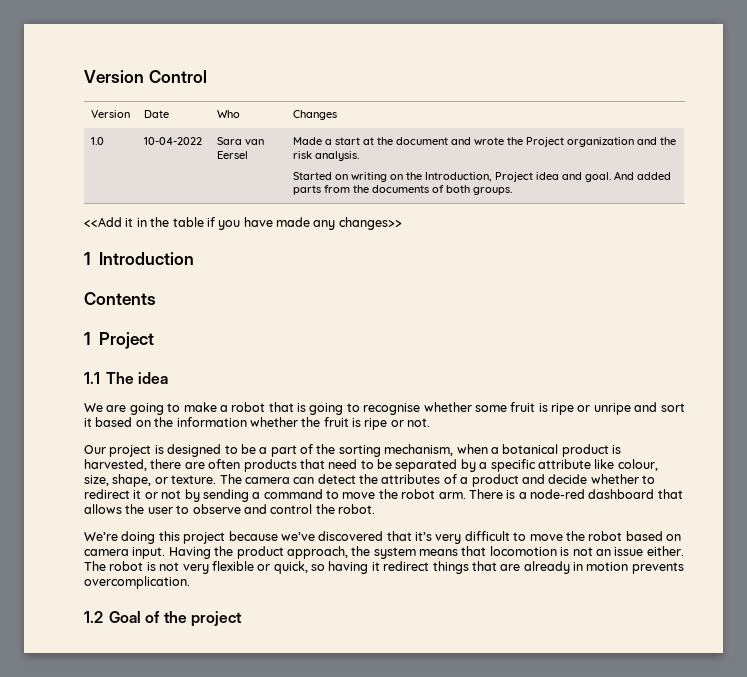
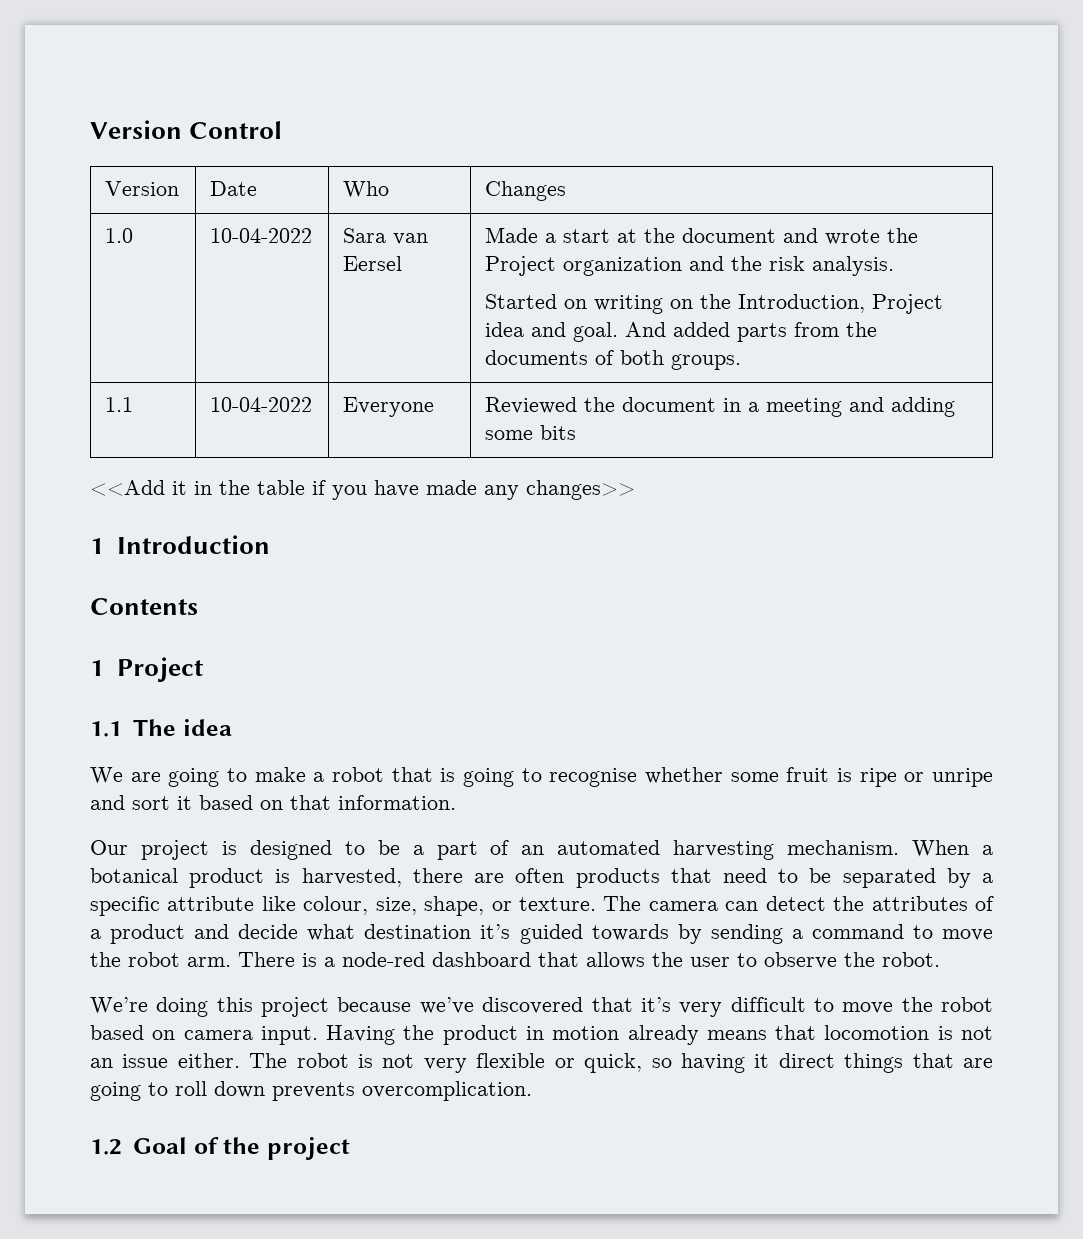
+ 1.1 | 10-04-2022 | Everyone | Reviewed the document in a meeting and adding some bits
- We are going to make a robot that is going to recognise whether some fruit is ripe or unripe and sort it based on the information whether the fruit is ripe or not.
+ We are going to make a robot that is going to recognise whether some fruit is ripe or unripe and sort it based on that information.
- Our project is designed to be a part of the sorting mechanism, when a botanical product is harvested, there are often products that need to be separated by a specific attribute like colour, size, shape, or texture.
+ Our project is designed to be a part of an automated harvesting mechanism. When a botanical product is harvested, there are often products that need to be separated by a specific attribute like colour, size, shape, or texture.
- The camera can detect the attributes of a product and decide whether to redirect it or not by sending a command to move the robot arm.
+ The camera can detect the attributes of a product and decide what destination it’s guided towards by sending a command to move the robot arm.
- There is a node-red dashboard that allows the user to observe and control the robot.
+ There is a node-red dashboard that allows the user to observe the robot.
- Having the product approach, the system means that locomotion is not an issue either.
+ Having the product in motion already means that locomotion is not an issue either.
- The robot is not very flexible or quick, so having it redirect things that are already in motion prevents overcomplication.
+ The robot is not very flexible or quick, so having it direct things that are going to roll down prevents overcomplication.

